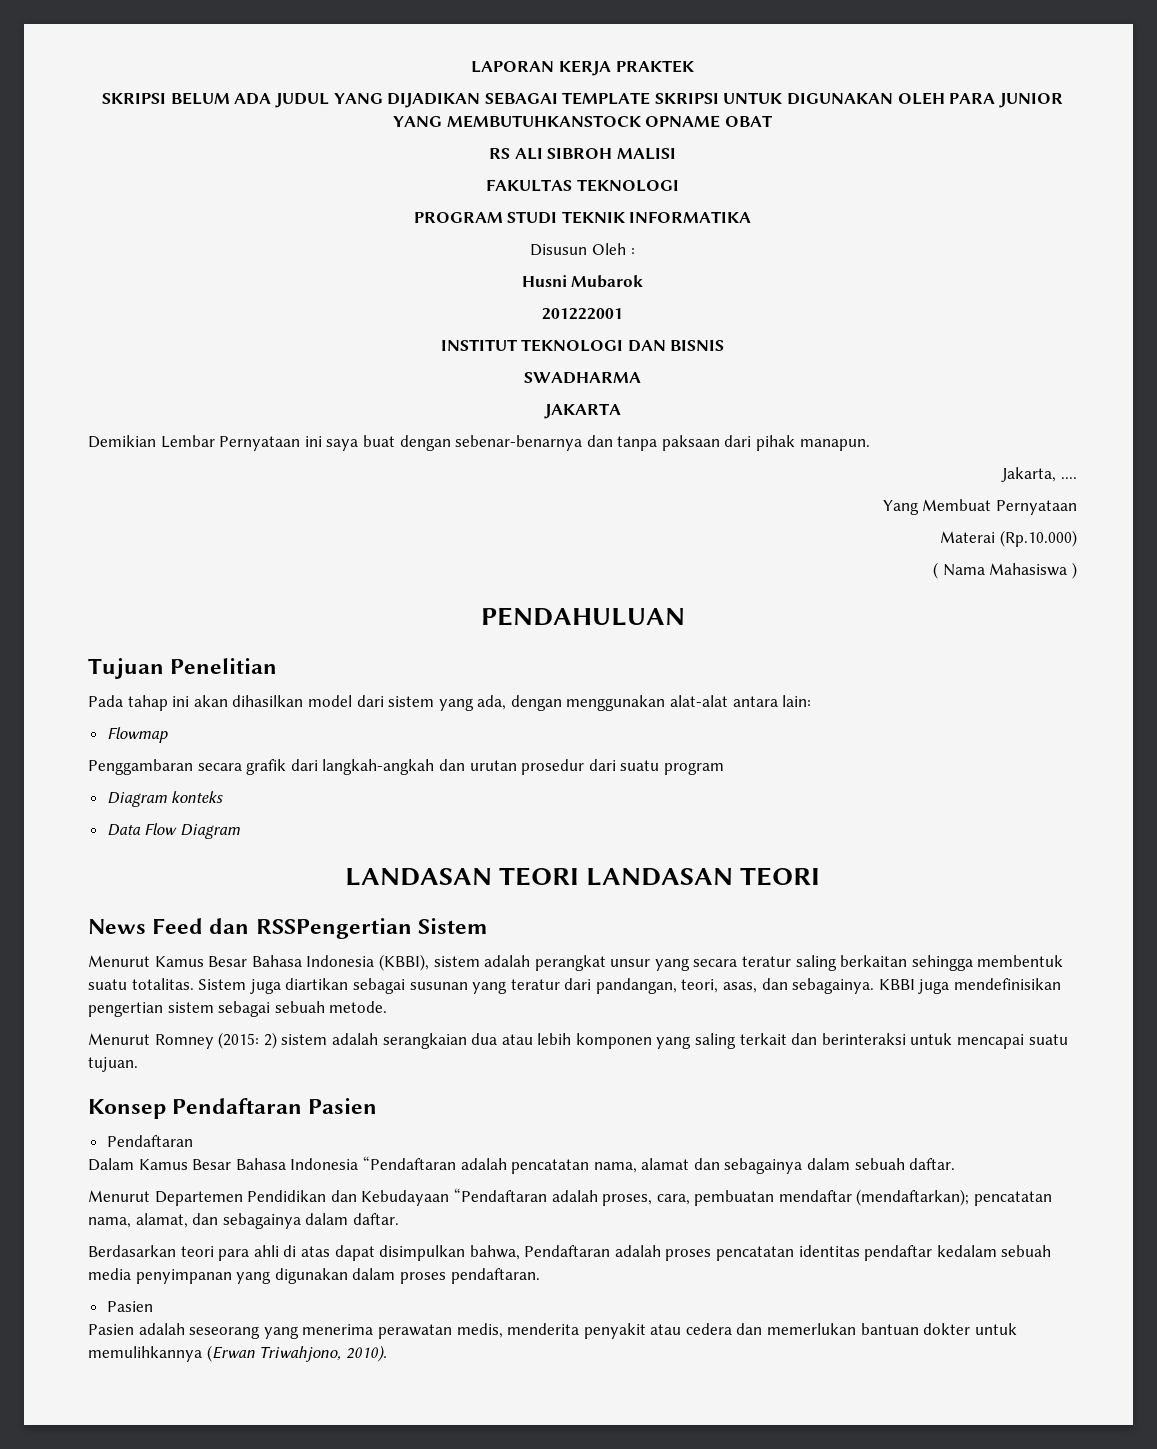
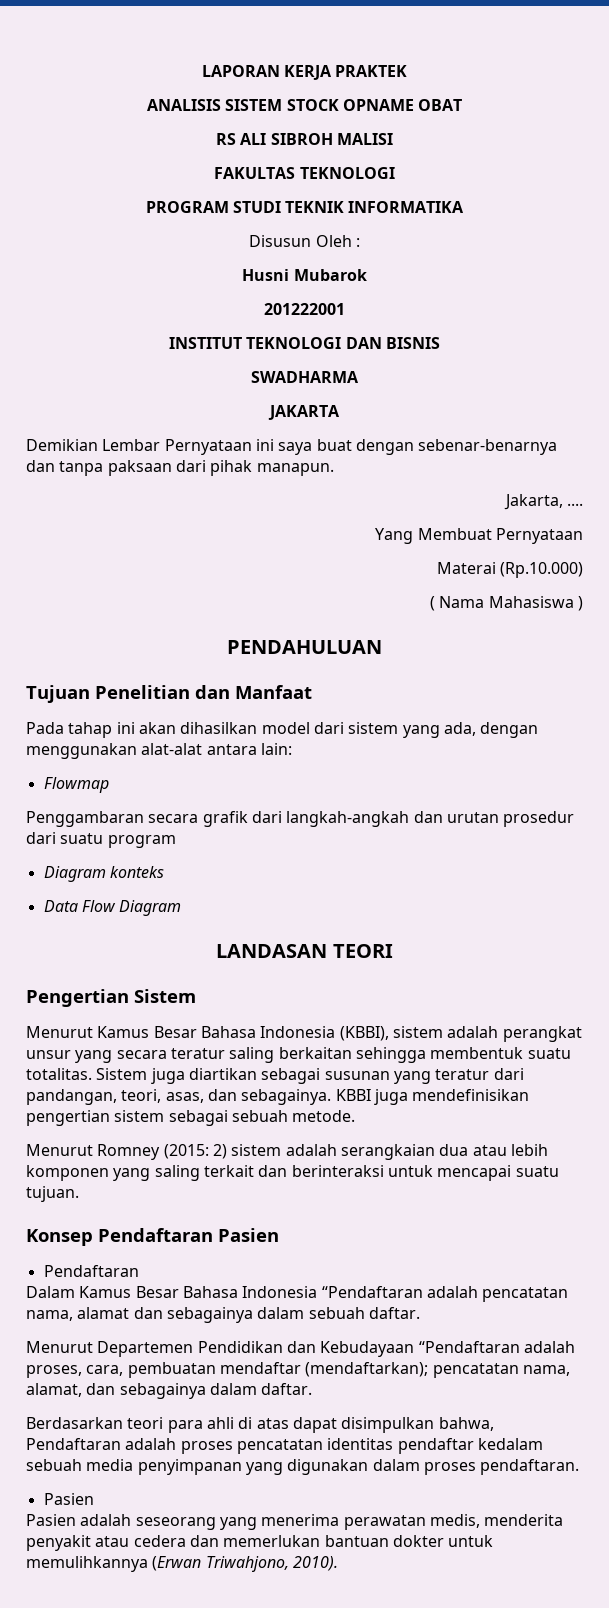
- SKRIPSI BELUM ADA JUDUL YANG DIJADIKAN SEBAGAI TEMPLATE SKRIPSI UNTUK DIGUNAKAN OLEH PARA JUNIOR YANG MEMBUTUHKANSTOCK OPNAME OBAT
+ ANALISIS SISTEM STOCK OPNAME OBAT
- Tujuan Penelitian
+ Tujuan Penelitian dan Manfaat
- LANDASAN TEORI LANDASAN TEORI
- News Feed dan RSSPengertian Sistem
+ LANDASAN TEORI
+ Pengertian Sistem

